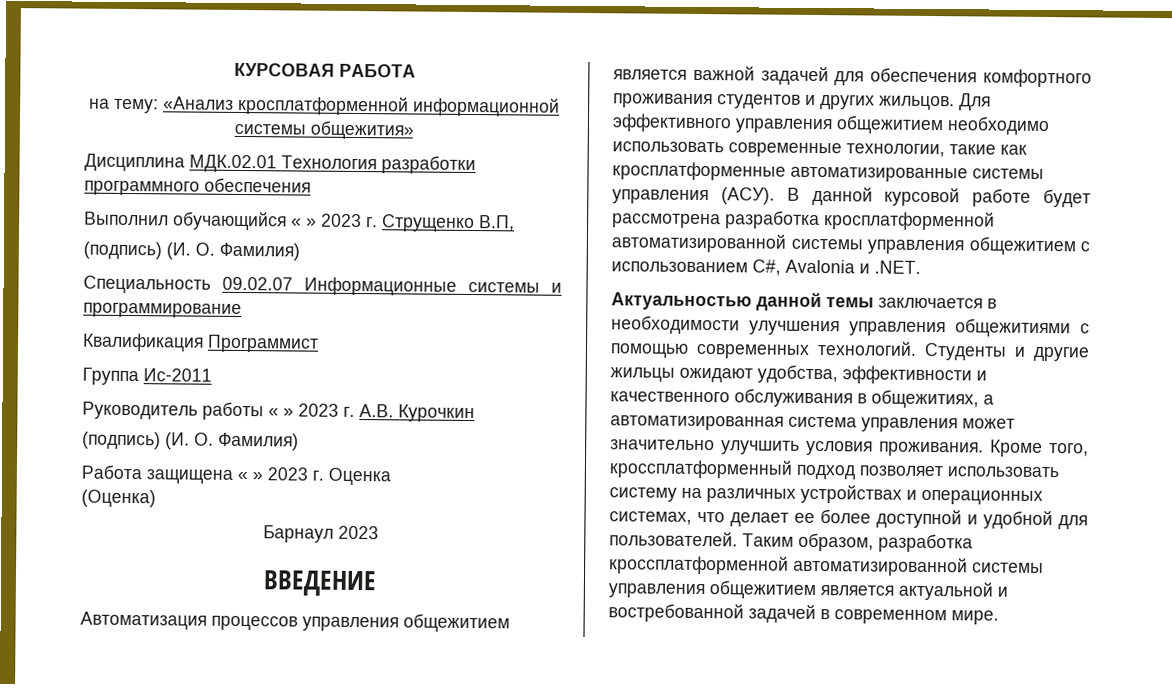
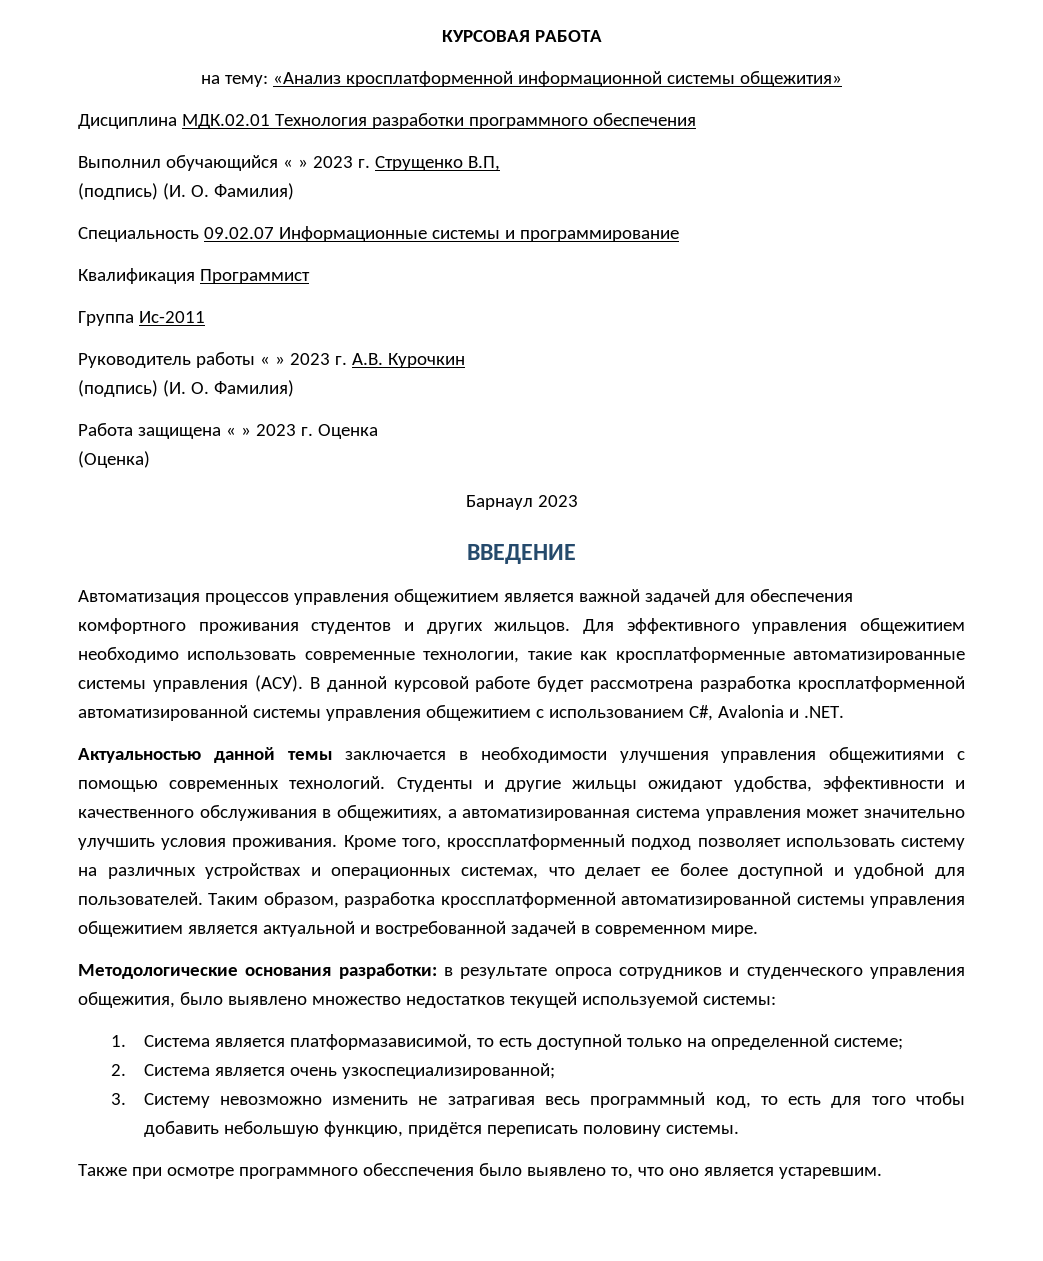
+ Методологические основания разработки: в результате опроса сотрудников и студенческого управления общежития, было выявлено множество недостатков текущей используемой системы:
+ 1. Система является платформазависимой, то есть доступной только на определенной системе;
+ 2. Система является очень узкоспециализированной;
+ 3. Систему невозможно изменить не затрагивая весь программный код, то есть для того чтобы добавить небольшую функцию, придётся переписать половину системы.
+ Также при осмотре программного обесспечения было выявлено то, что оно является устаревшим.

